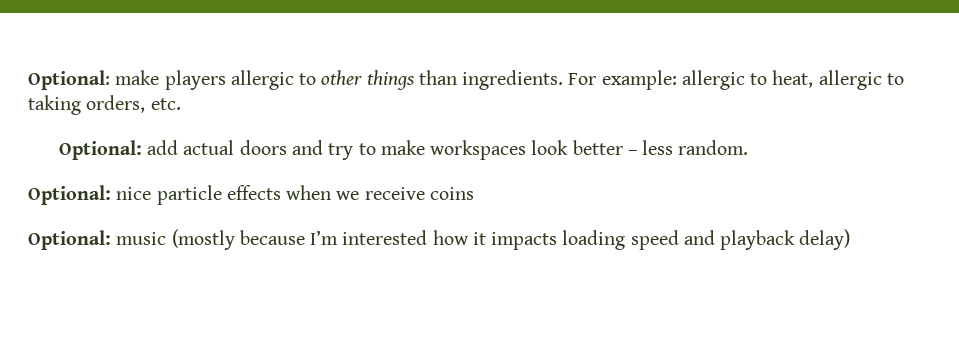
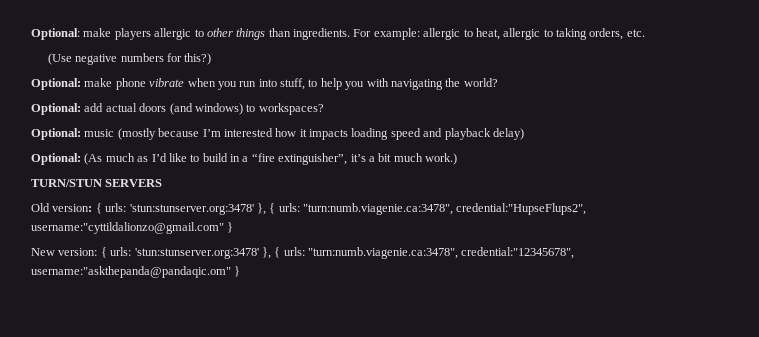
- Optional: add actual doors and try to make workspaces look better – less random.
- Optional: nice particle effects when we receive coins
+ (Use negative numbers for this?)
+ Optional: make phone vibrate when you run into stuff, to help you with navigating the world?
+ Optional: add actual doors (and windows) to workspaces?
+ Optional: (As much as I’d like to build in a “fire extinguisher”, it’s a bit much work.)
+ TURN/STUN SERVERS
+ Old version: { urls: 'stun:stunserver.org:3478' }, { urls: "turn:numb.viagenie.ca:3478", credential:"HupseFlups2", username:"cyttildalionzo@gmail.com" }
+ New version: { urls: 'stun:stunserver.org:3478' }, { urls: "turn:numb.viagenie.ca:3478", credential:"12345678", username:"askthepanda@pandaqic.om" }

